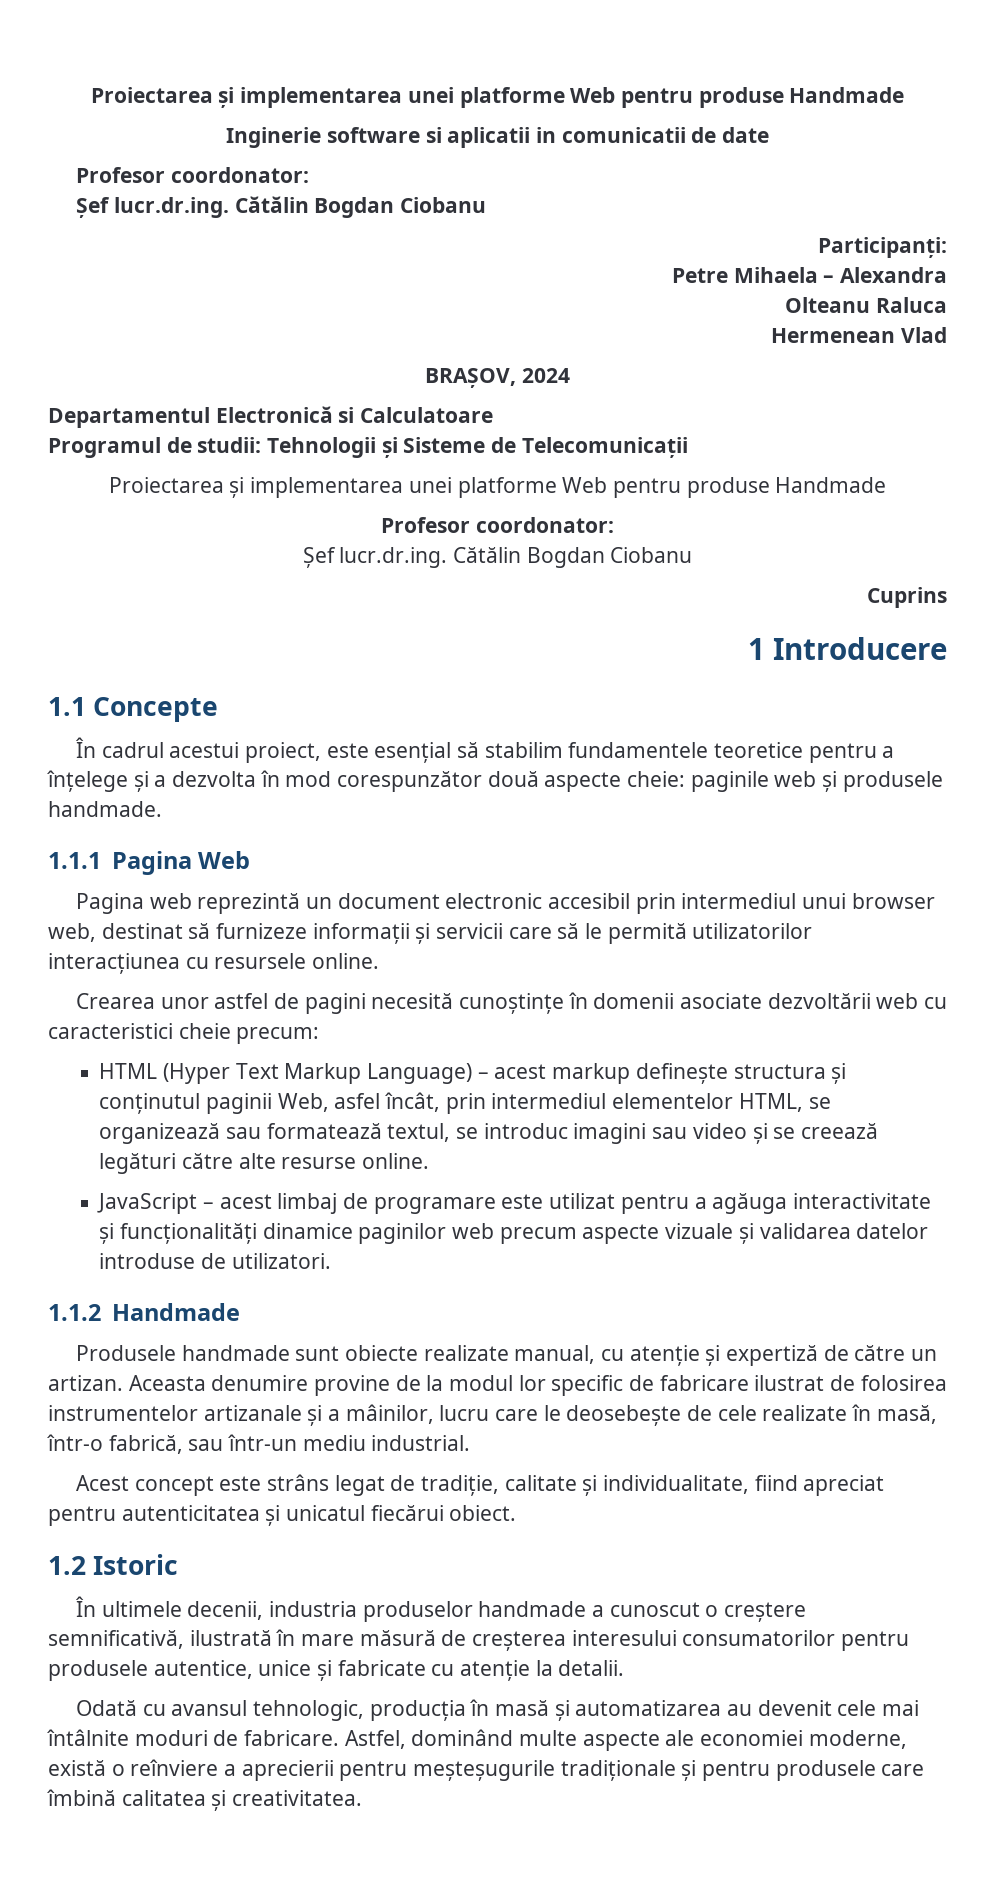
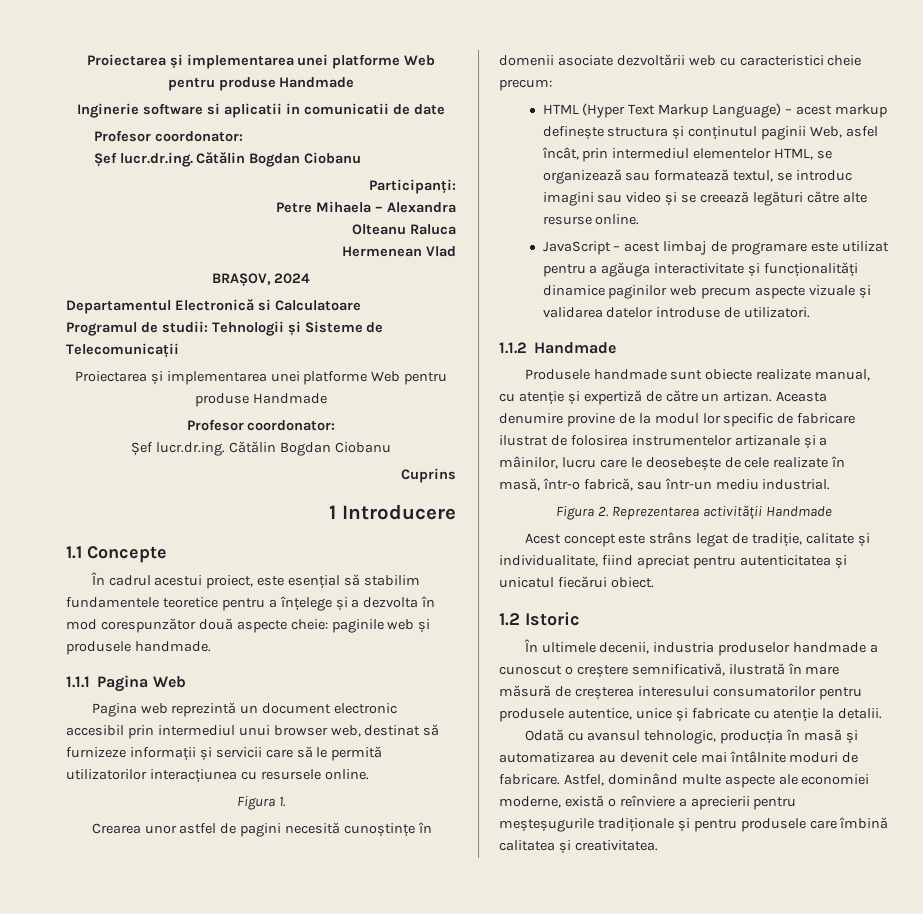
+ Figura 1.
+ Figura 2. Reprezentarea activității Handmade

